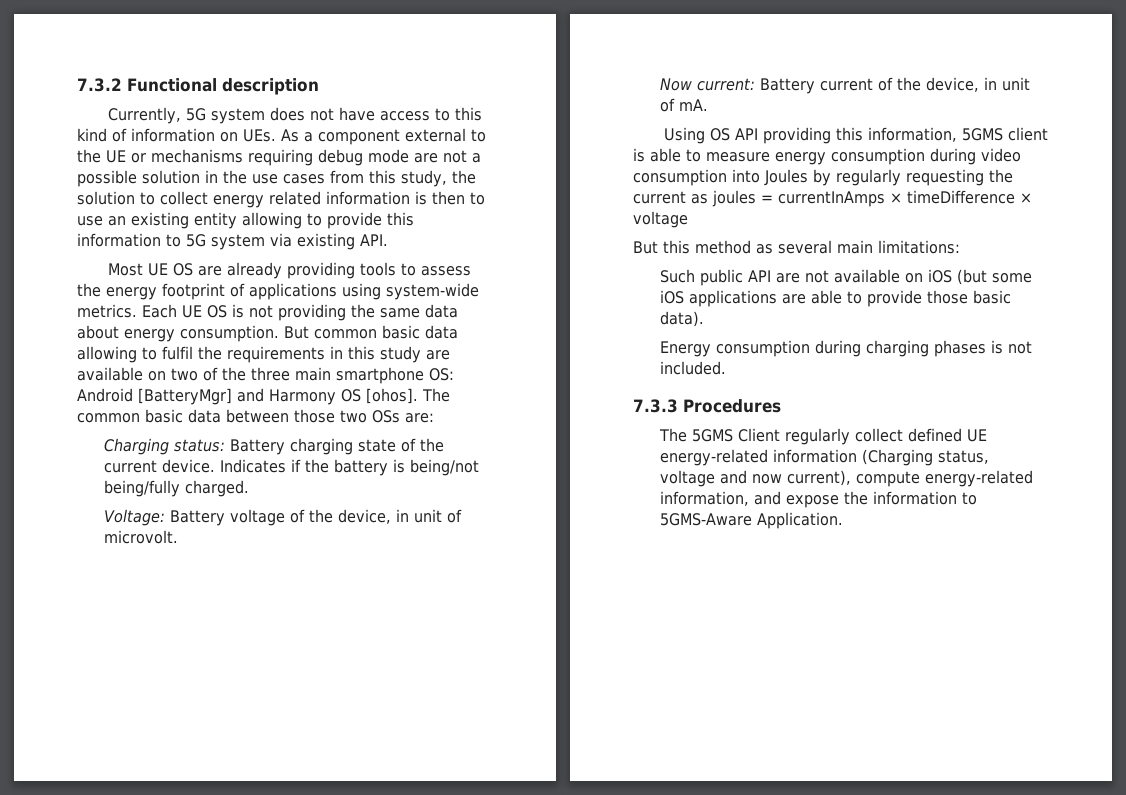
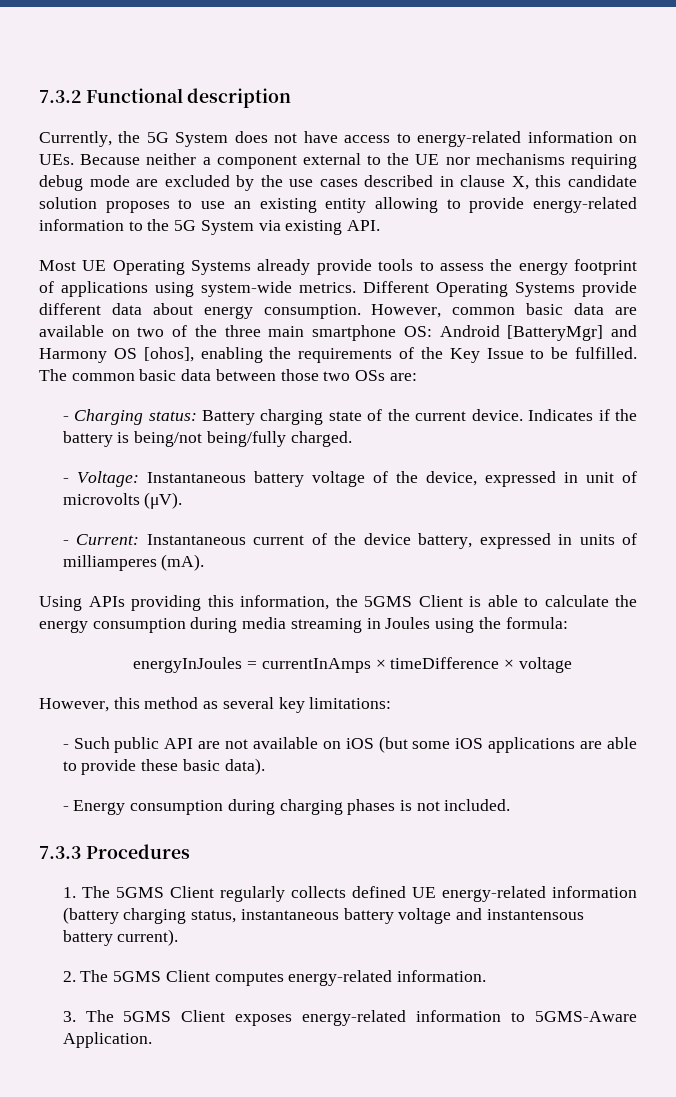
- Currently, 5G system does not have access to this kind of information on UEs. As a component external to the UE or mechanisms requiring debug mode are not a possible solution in the use cases from this study, the solution to collect energy related information is then to use an existing entity allowing to provide this information to 5G system via existing API.
+ Currently, the 5G System does not have access to energy-related information on UEs. Because neither a component external to the UE nor mechanisms requiring debug mode are excluded by the use cases described in clause X, this candidate solution proposes to use an existing entity allowing to provide energy-related information to the 5G System via existing API.
- Most UE OS are already providing tools to assess the energy footprint of applications using system-wide metrics.
+ Most UE Operating Systems already provide tools to assess the energy footprint of applications using system-wide metrics.
- Each UE OS is not providing the same data about energy consumption.
+ Different Operating Systems provide different data about energy consumption.
- But common basic data allowing to fulfil the requirements in this study are available on two of the three main smartphone OS: Android [BatteryMgr] and Harmony OS [ohos].
+ However, common basic data are available on two of the three main smartphone OS: Android [BatteryMgr] and Harmony OS [ohos], enabling the requirements of the Key Issue to be fulfilled.
- Charging status: Battery charging state of the current device.
+ - Charging status: Battery charging state of the current device.
- Voltage: Battery voltage of the device, in unit of microvolt.
- Now current: Battery current of the device, in unit of mA.
+ - Voltage: Instantaneous battery voltage of the device, expressed in unit of microvolts (μV).
+ - Current: Instantaneous current of the device battery, expressed in units of milliamperes (mA).
- Using OS API providing this information, 5GMS client is able to measure energy consumption during video consumption into Joules by regularly requesting the current as joules = currentInAmps × timeDifference × voltage
+ Using APIs providing this information, the 5GMS Client is able to calculate the energy consumption during media streaming in Joules using the formula:
+ energyInJoules = currentInAmps × timeDifference × voltage
- But this method as several main limitations:
+ However, this method as several key limitations:
- Such public API are not available on iOS (but some iOS applications are able to provide those basic data).
+ - Such public API are not available on iOS (but some iOS applications are able to provide these basic data).
- Energy consumption during charging phases is not included.
+ - Energy consumption during charging phases is not included.
- The 5GMS Client regularly collect defined UE energy-related information (Charging status, voltage and now current), compute energy-related information, and expose the information to 5GMS-Aware Application.
+ 1. The 5GMS Client regularly collects defined UE energy-related information (battery charging status, instantaneous battery voltage and instantensous battery current).
+ 2. The 5GMS Client computes energy-related information.
+ 3. The 5GMS Client exposes energy-related information to 5GMS-Aware Application.

